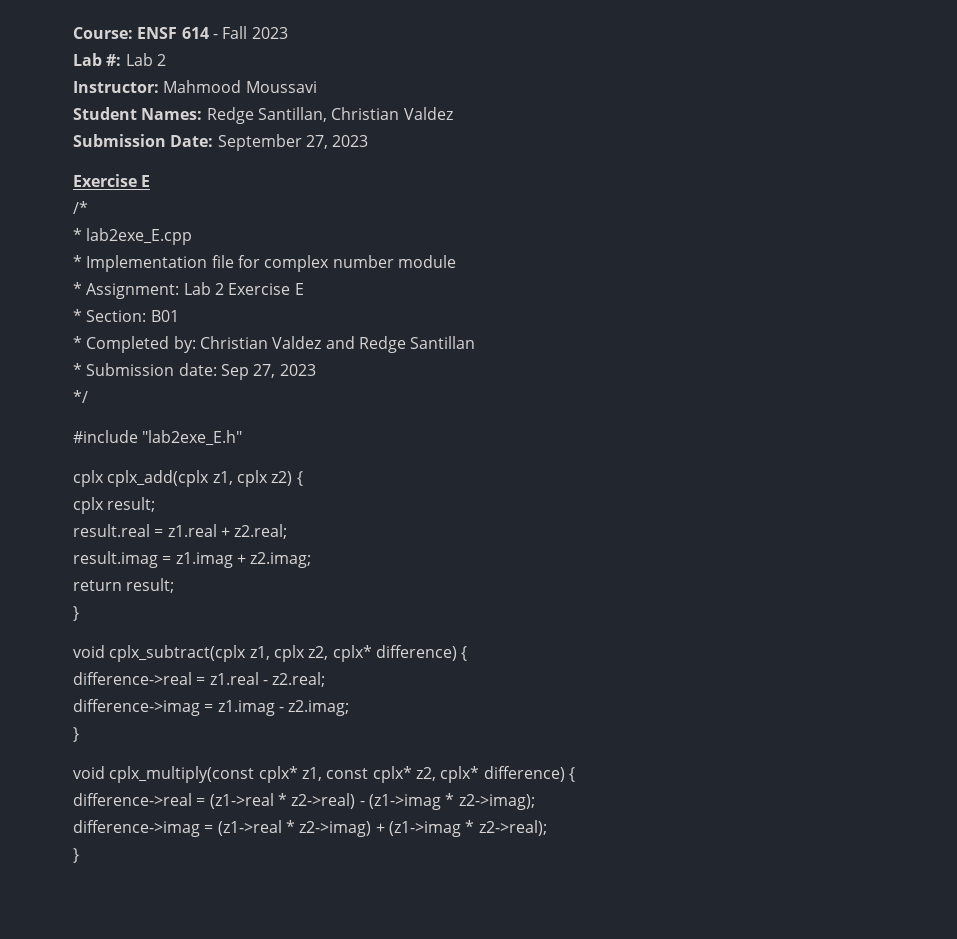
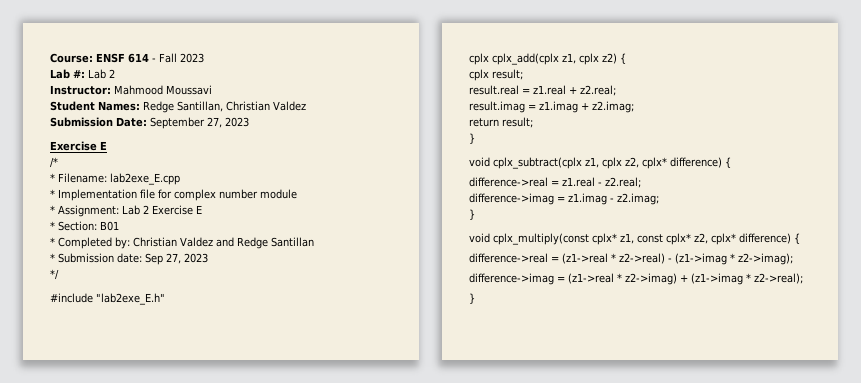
- * lab2exe_E.cpp
+ * Filename: lab2exe_E.cpp

